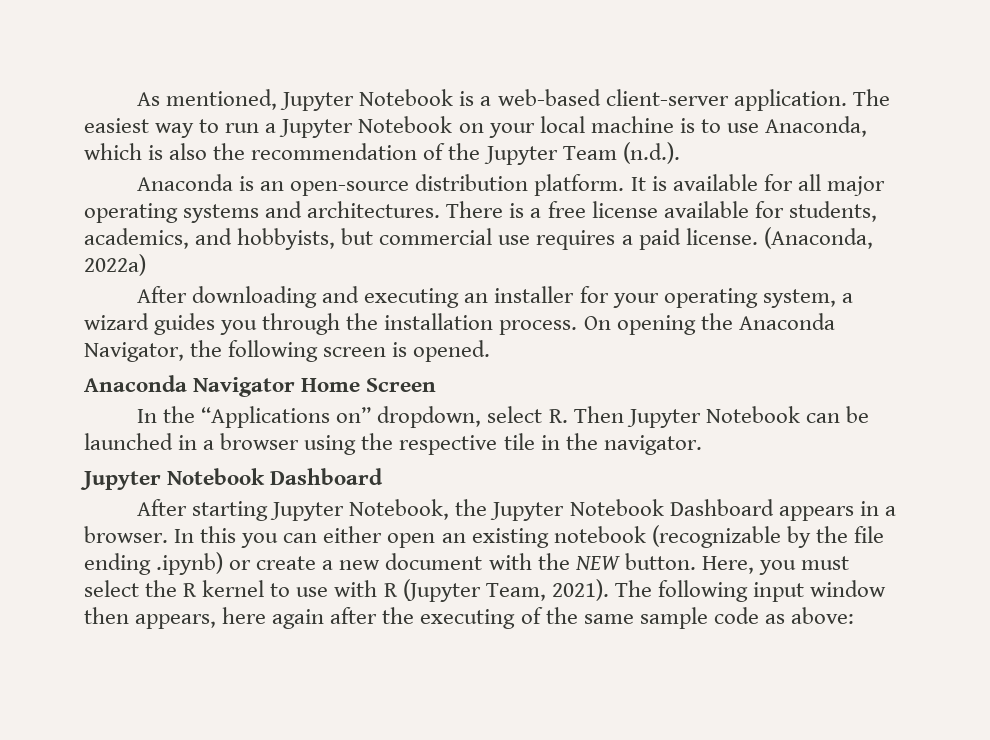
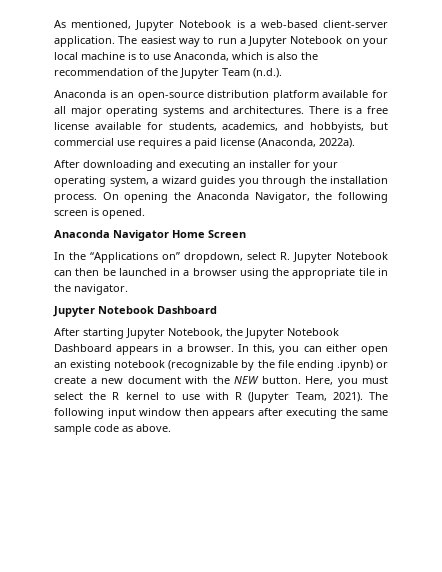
- Anaconda is an open-source distribution platform. It is available for all major operating systems and architectures.
+ Anaconda is an open-source distribution platform available for all major operating systems and architectures.
- There is a free license available for students, academics, and hobbyists, but commercial use requires a paid license. (Anaconda, 2022a)
+ There is a free license available for students, academics, and hobbyists, but commercial use requires a paid license (Anaconda, 2022a).
- In the “Applications on” dropdown, select R. Then Jupyter Notebook can be launched in a browser using the respective tile in the navigator.
+ In the “Applications on” dropdown, select R. Jupyter Notebook can then be launched in a browser using the appropriate tile in the navigator.
- In this you can either open an existing notebook (recognizable by the file ending .ipynb) or create a new document with the NEW button.
+ In this, you can either open an existing notebook (recognizable by the file ending .ipynb) or create a new document with the NEW button.
- The following input window then appears, here again after the executing of the same sample code as above:
+ The following input window then appears after executing the same sample code as above.

